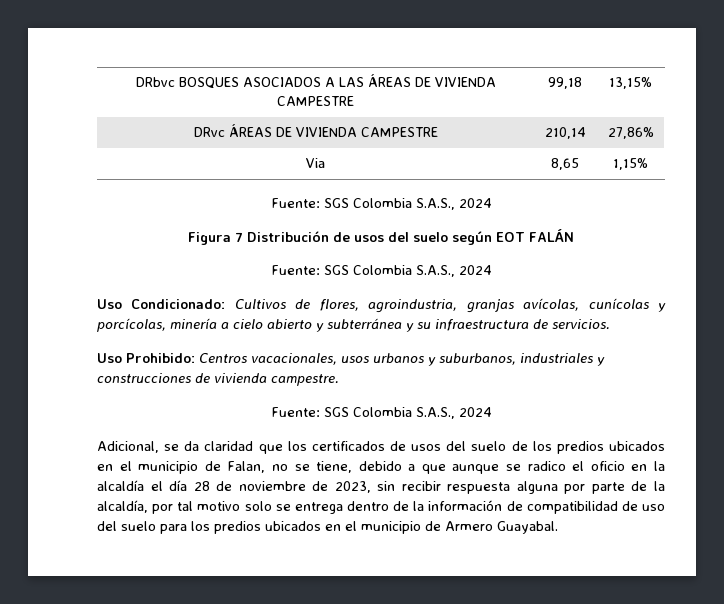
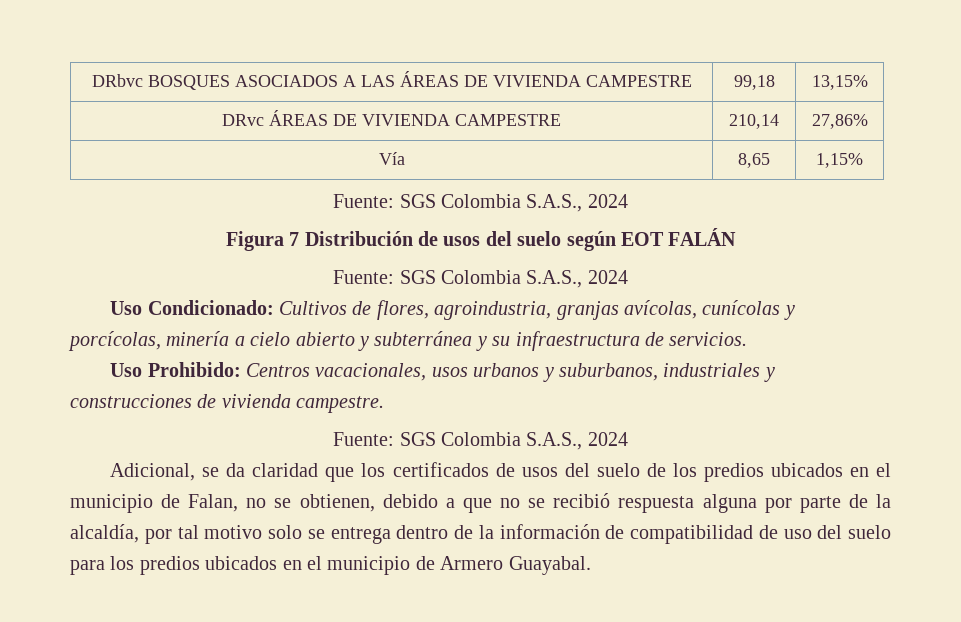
- Via | 8,65 | 1,15%
+ Vía | 8,65 | 1,15%
- Adicional, se da claridad que los certificados de usos del suelo de los predios ubicados en el municipio de Falan, no se tiene, debido a que aunque se radico el oficio en la alcaldía el día 28 de noviembre de 2023, sin recibir respuesta alguna por parte de la alcaldía, por tal motivo solo se entrega dentro de la información de compatibilidad de uso del suelo para los predios ubicados en el municipio de Armero Guayabal.
+ Adicional, se da claridad que los certificados de usos del suelo de los predios ubicados en el municipio de Falan, no se obtienen, debido a que no se recibió respuesta alguna por parte de la alcaldía, por tal motivo solo se entrega dentro de la información de compatibilidad de uso del suelo para los predios ubicados en el municipio de Armero Guayabal.

